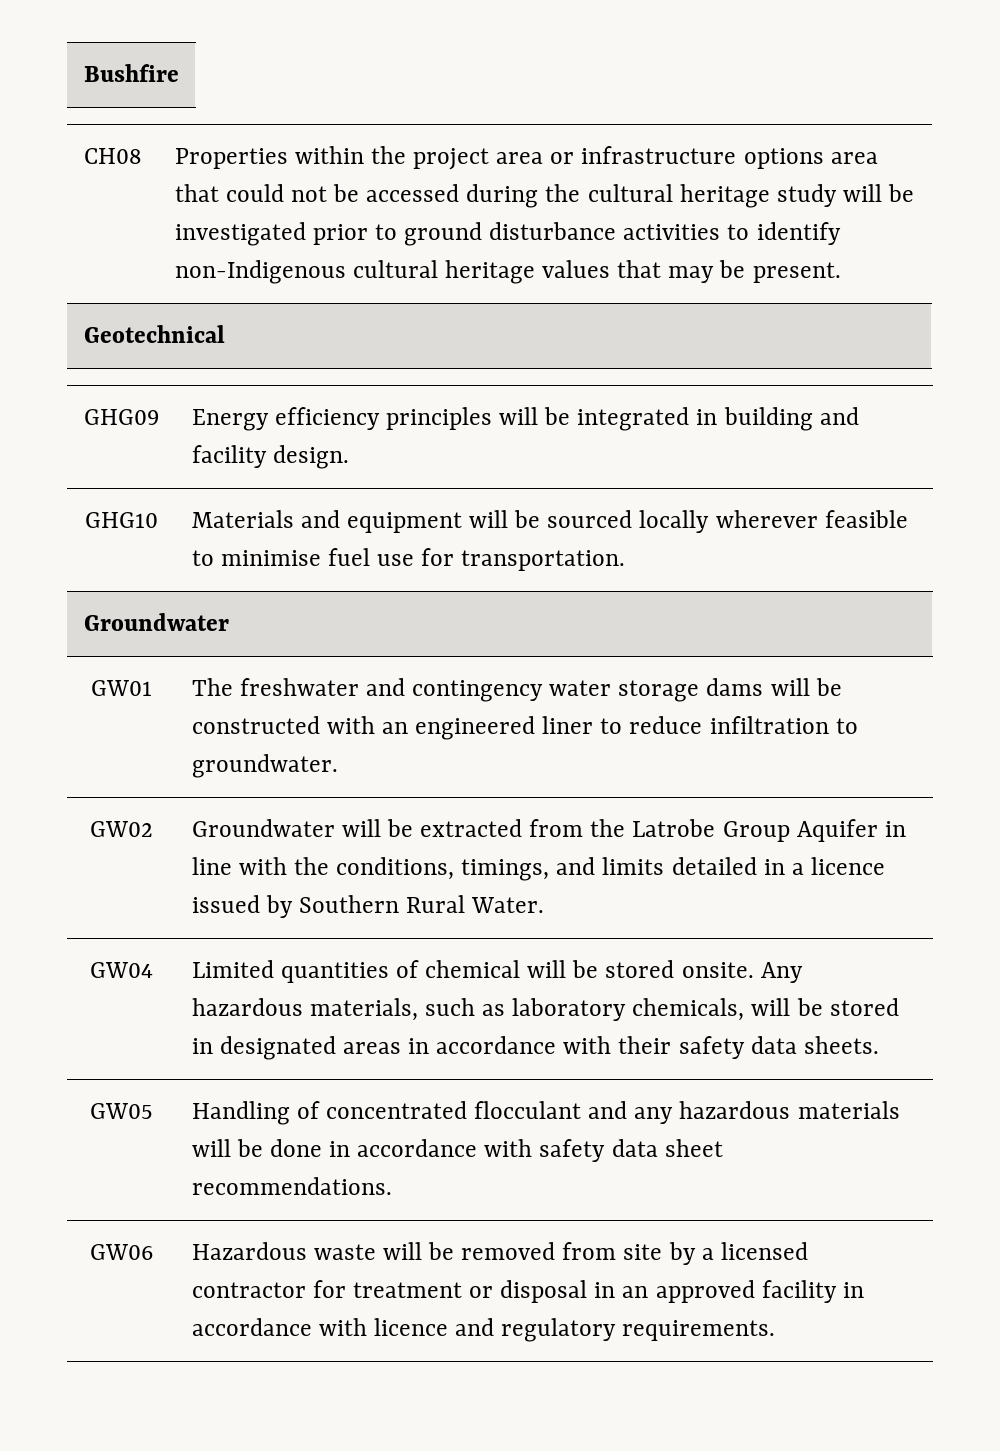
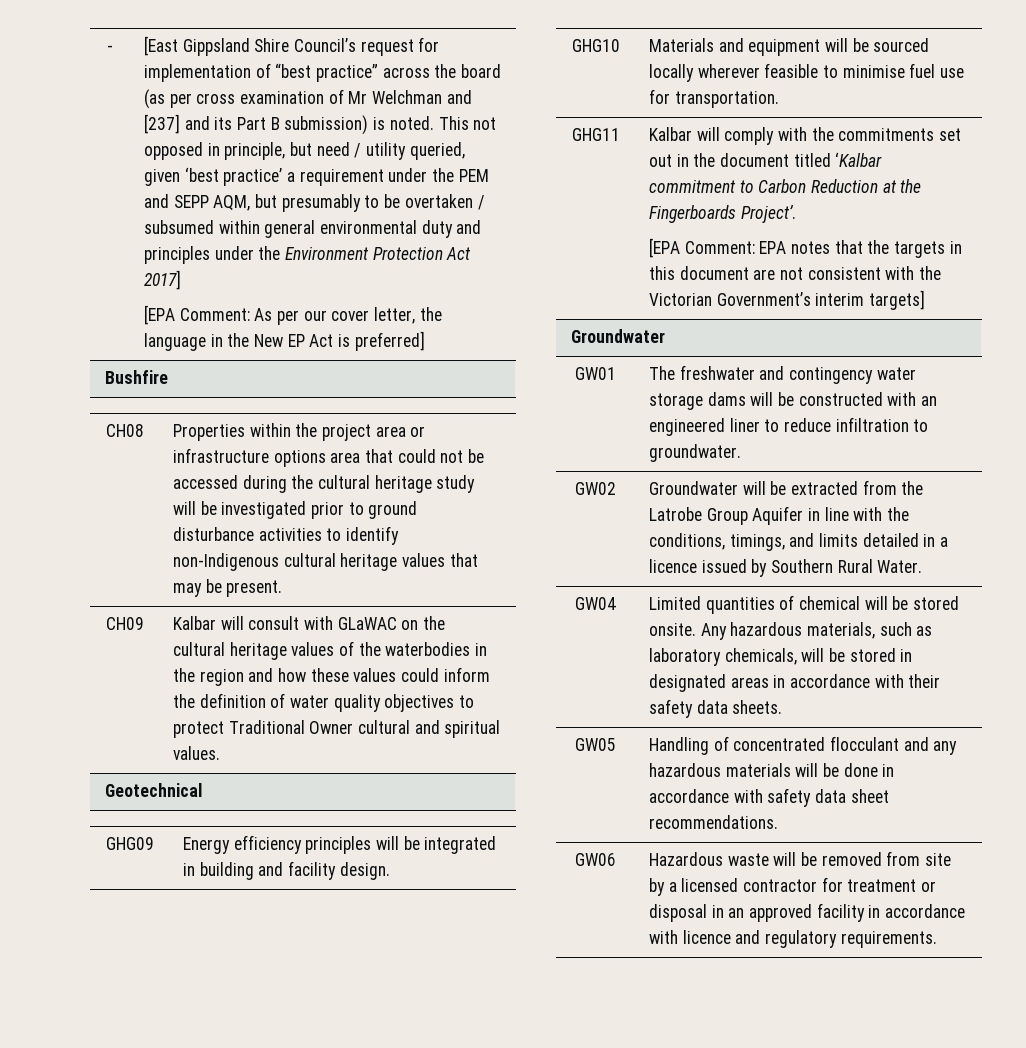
+ - | [East Gippsland Shire Council’s request for implementation of “best practice” across the board (as per cross examination of Mr Welchman and [237] and its Part B submission) is noted. This not opposed in principle, but need / utility queried, given ‘best practice’ a requirement under the PEM and SEPP AQM, but presumably to be overtaken / subsumed within general environmental duty and principles under the Environment Protection Act 2017]
+ [EPA Comment: As per our cover letter, the language in the New EP Act is preferred]
+ CH09 | Kalbar will consult with GLaWAC on the cultural heritage values of the waterbodies in the region and how these values could inform the definition of water quality objectives to protect Traditional Owner cultural and spiritual values.
+ GHG11 | Kalbar will comply with the commitments set out in the document titled ‘Kalbar commitment to Carbon Reduction at the Fingerboards Project’.
+ [EPA Comment: EPA notes that the targets in this document are not consistent with the Victorian Government’s interim targets]

